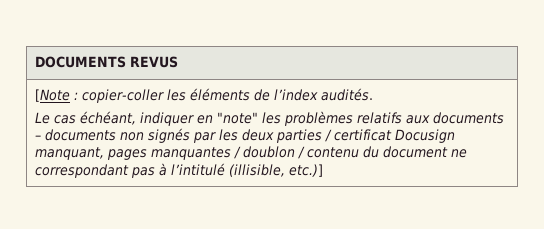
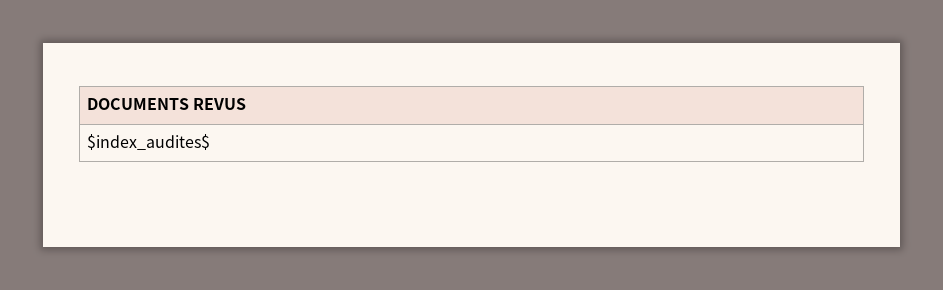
- [Note : copier-coller les éléments de l’index audités.
- Le cas échéant, indiquer en "note" les problèmes relatifs aux documents – documents non signés par les deux parties / certificat Docusign manquant, pages manquantes / doublon / contenu du document ne correspondant pas à l’intitulé (illisible, etc.)]
+ $index_audites$

